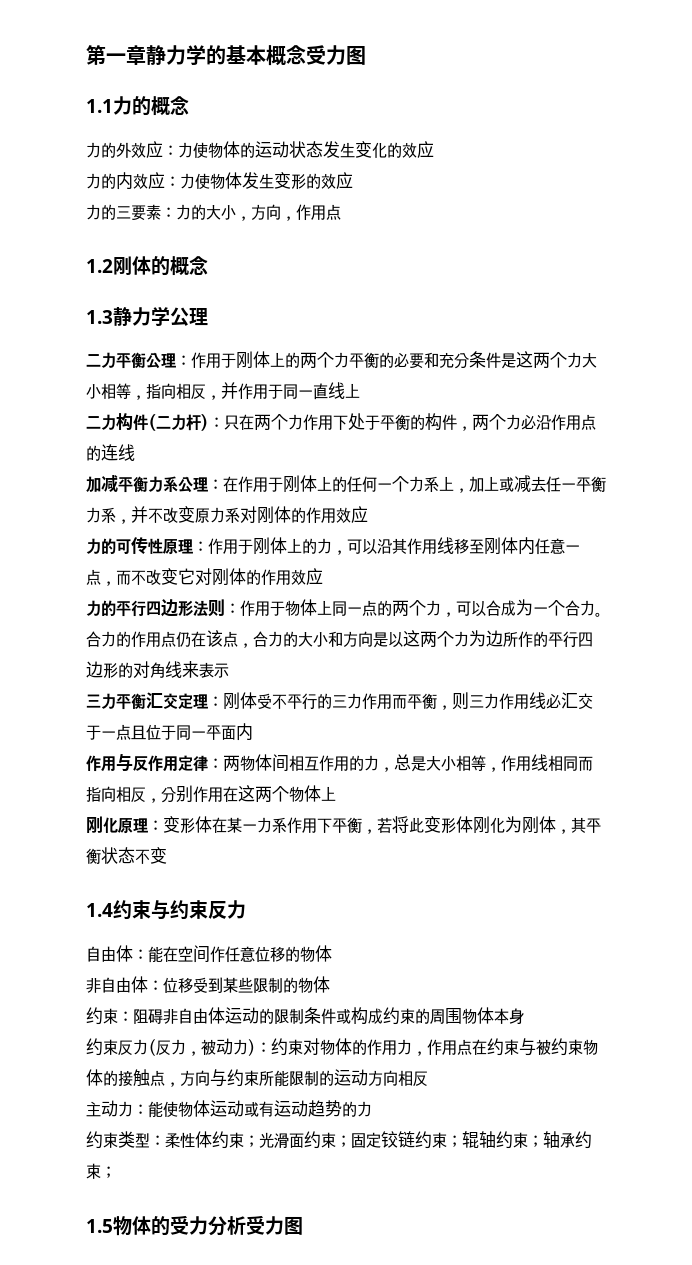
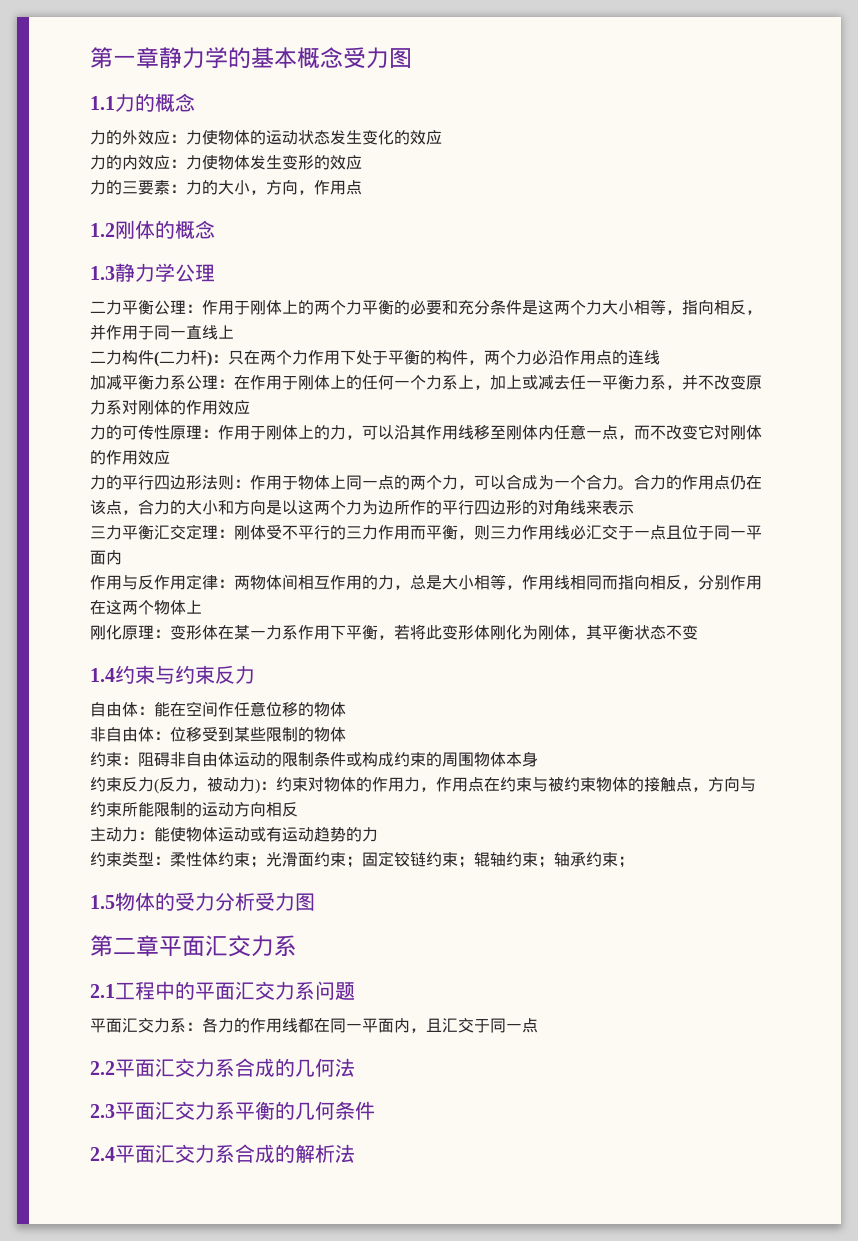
+ 第二章平面汇交力系
+ 2.1工程中的平面汇交力系问题
+ 平面汇交力系：各力的作用线都在同一平面内，且汇交于同一点
+ 2.2平面汇交力系合成的几何法
+ 2.3平面汇交力系平衡的几何条件
+ 2.4平面汇交力系合成的解析法

